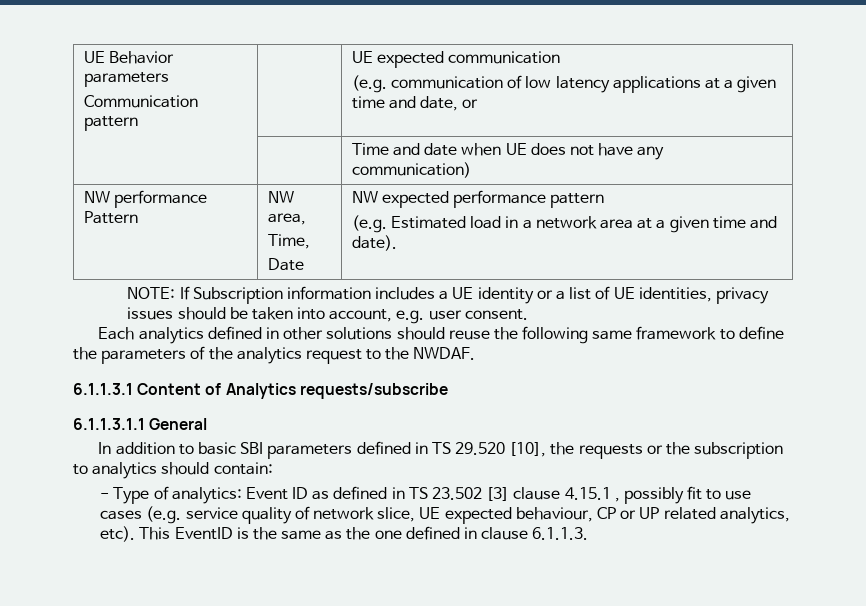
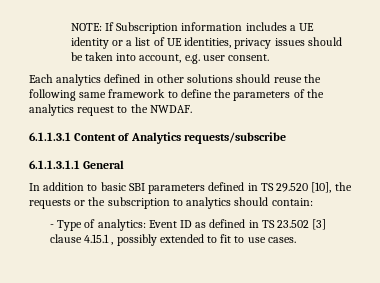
- UE Behavior parameters
- Communication pattern | | UE expected communication
- (e.g. communication of low latency applications at a given time and date, or
- | | Time and date when UE does not have any communication)
- NW performance Pattern | NW area,
- Time,
- Date | NW expected performance pattern
- (e.g. Estimated load in a network area at a given time and date).
- - Type of analytics: Event ID as defined in TS 23.502 [3] clause 4.15.1 , possibly fit to use cases (e.g. service quality of network slice, UE expected behaviour, CP or UP related analytics, etc). This EventID is the same as the one defined in clause 6.1.1.3.
+ - Type of analytics: Event ID as defined in TS 23.502 [3] clause 4.15.1 , possibly extended to fit to use cases.

